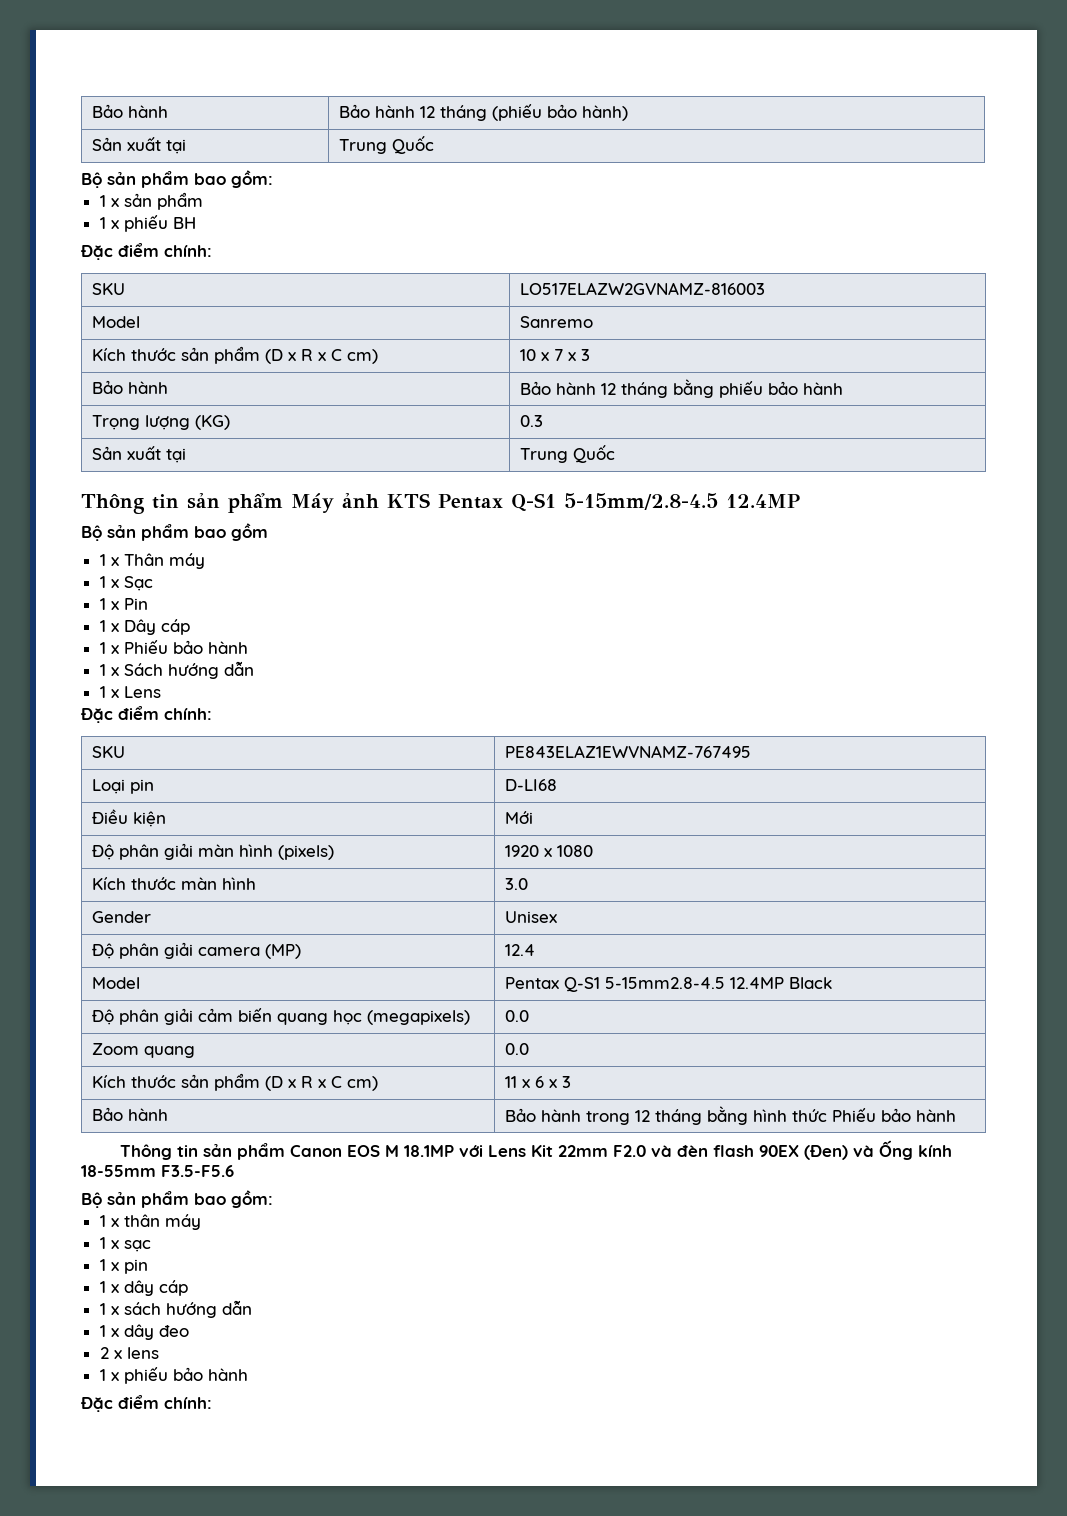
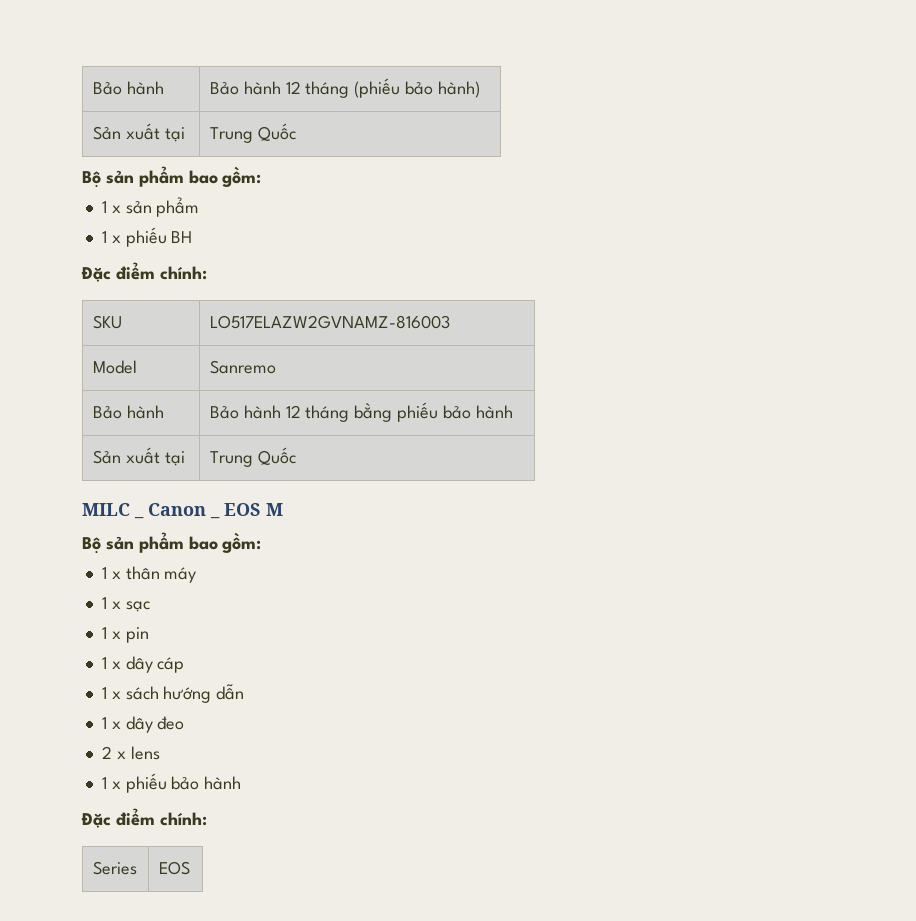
- Kích thước sản phẩm (D x R x C cm) | 10 x 7 x 3
  Bảo hành | Bảo hành 12 tháng bằng phiếu bảo hành
- Trọng lượng (KG) | 0.3
  Sản xuất tại | Trung Quốc
- Thông tin sản phẩm Máy ảnh KTS Pentax Q-S1 5-15mm/2.8-4.5 12.4MP
- Bộ sản phẩm bao gồm
- 1 x Thân máy
- 1 x Sạc
- 1 x Pin
- 1 x Dây cáp
- 1 x Phiếu bảo hành
- 1 x Sách hướng dẫn
- 1 x Lens
- Đặc điểm chính:
- SKU | PE843ELAZ1EWVNAMZ-767495
- Loại pin | D-LI68
- Điều kiện | Mới
- Độ phân giải màn hình (pixels) | 1920 x 1080
- Kích thước màn hình | 3.0
- Gender | Unisex
- Độ phân giải camera (MP) | 12.4
- Model | Pentax Q-S1 5-15mm2.8-4.5 12.4MP Black
- Độ phân giải cảm biến quang học (megapixels) | 0.0
- Zoom quang | 0.0
- Kích thước sản phẩm (D x R x C cm) | 11 x 6 x 3
- Bảo hành | Bảo hành trong 12 tháng bằng hình thức Phiếu bảo hành
- Thông tin sản phẩm Canon EOS M 18.1MP với Lens Kit 22mm F2.0 và đèn flash 90EX (Đen) và Ống kính 18-55mm F3.5-F5.6
+ MILC _ Canon _ EOS M
+ Series | EOS

